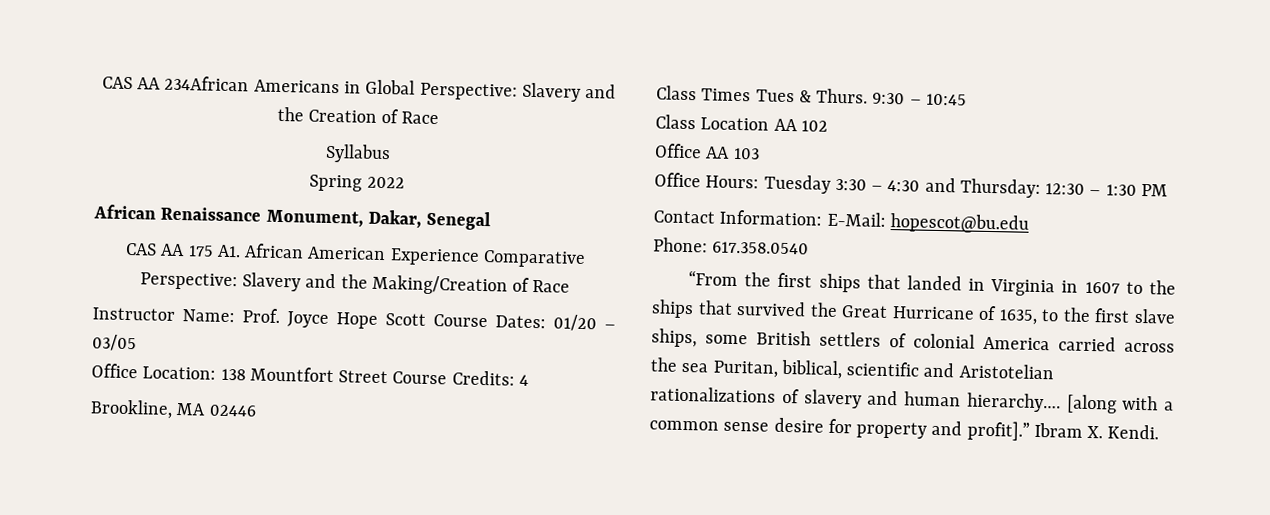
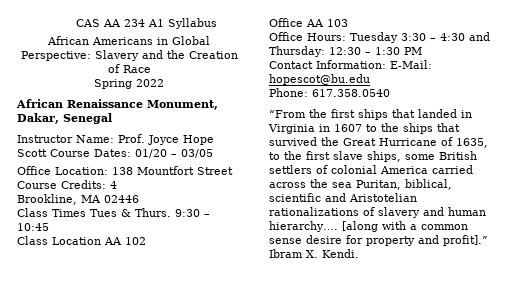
- CAS AA 234African Americans in Global Perspective: Slavery and the Creation of Race
+ CAS AA 234 A1 Syllabus
+ African Americans in Global Perspective: Slavery and the Creation of Race
- Syllabus
- CAS AA 175 A1. African American Experience Comparative Perspective: Slavery and the Making/Creation of Race

